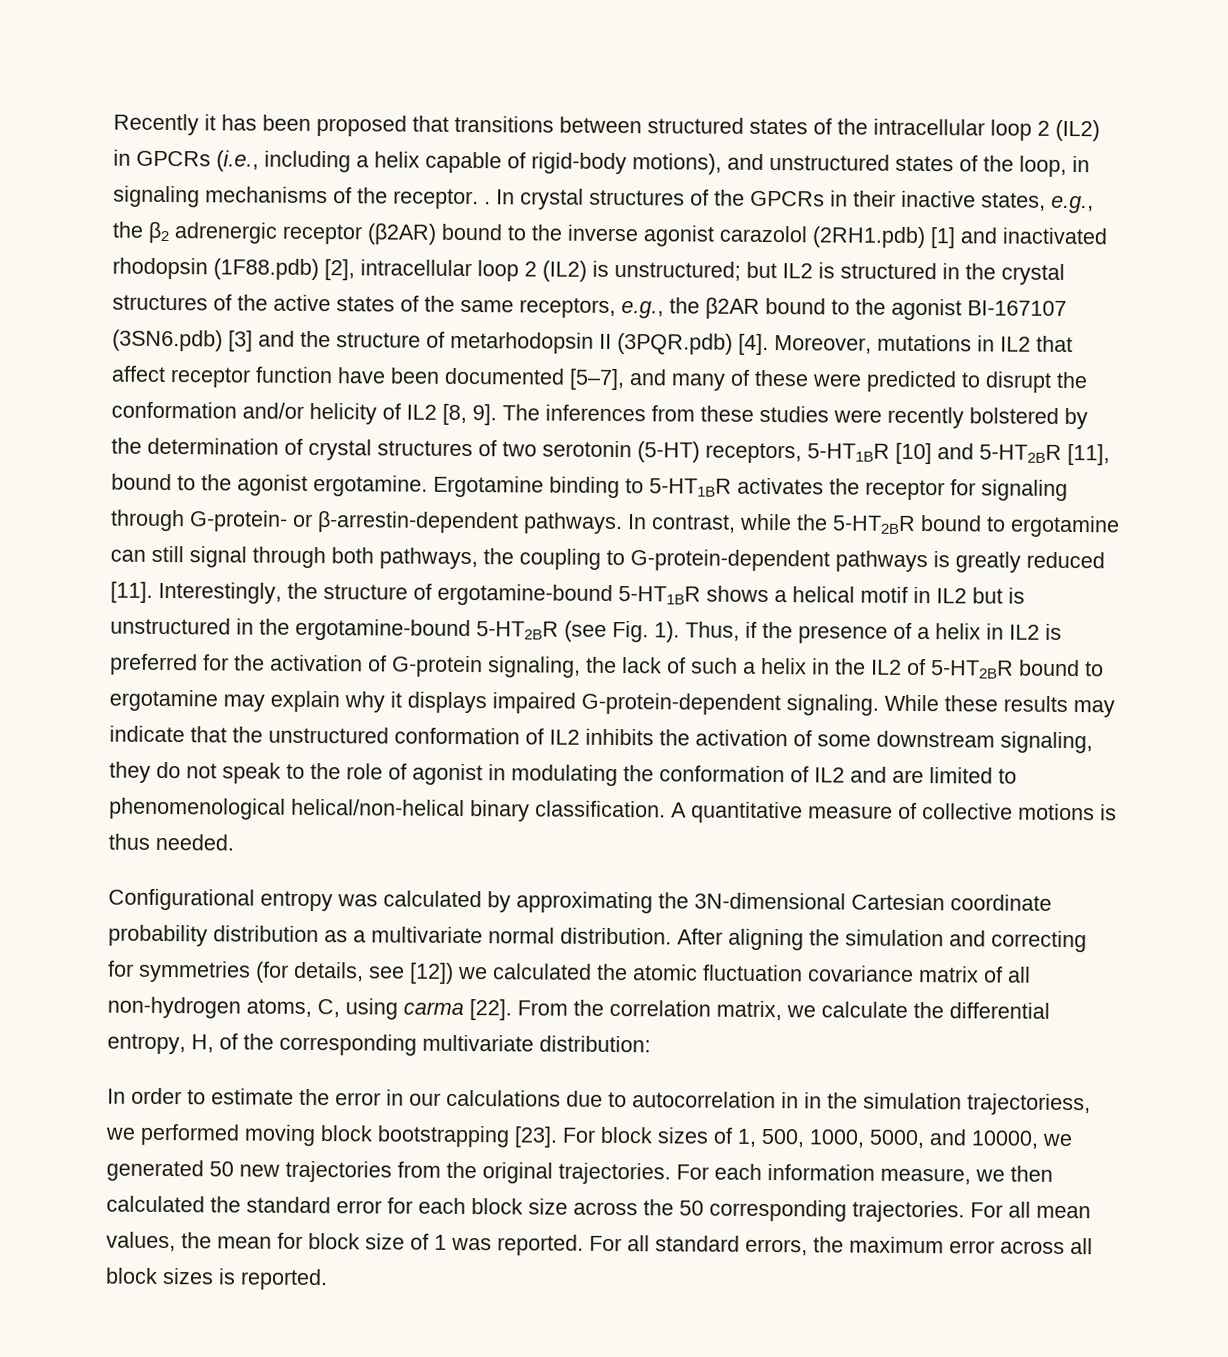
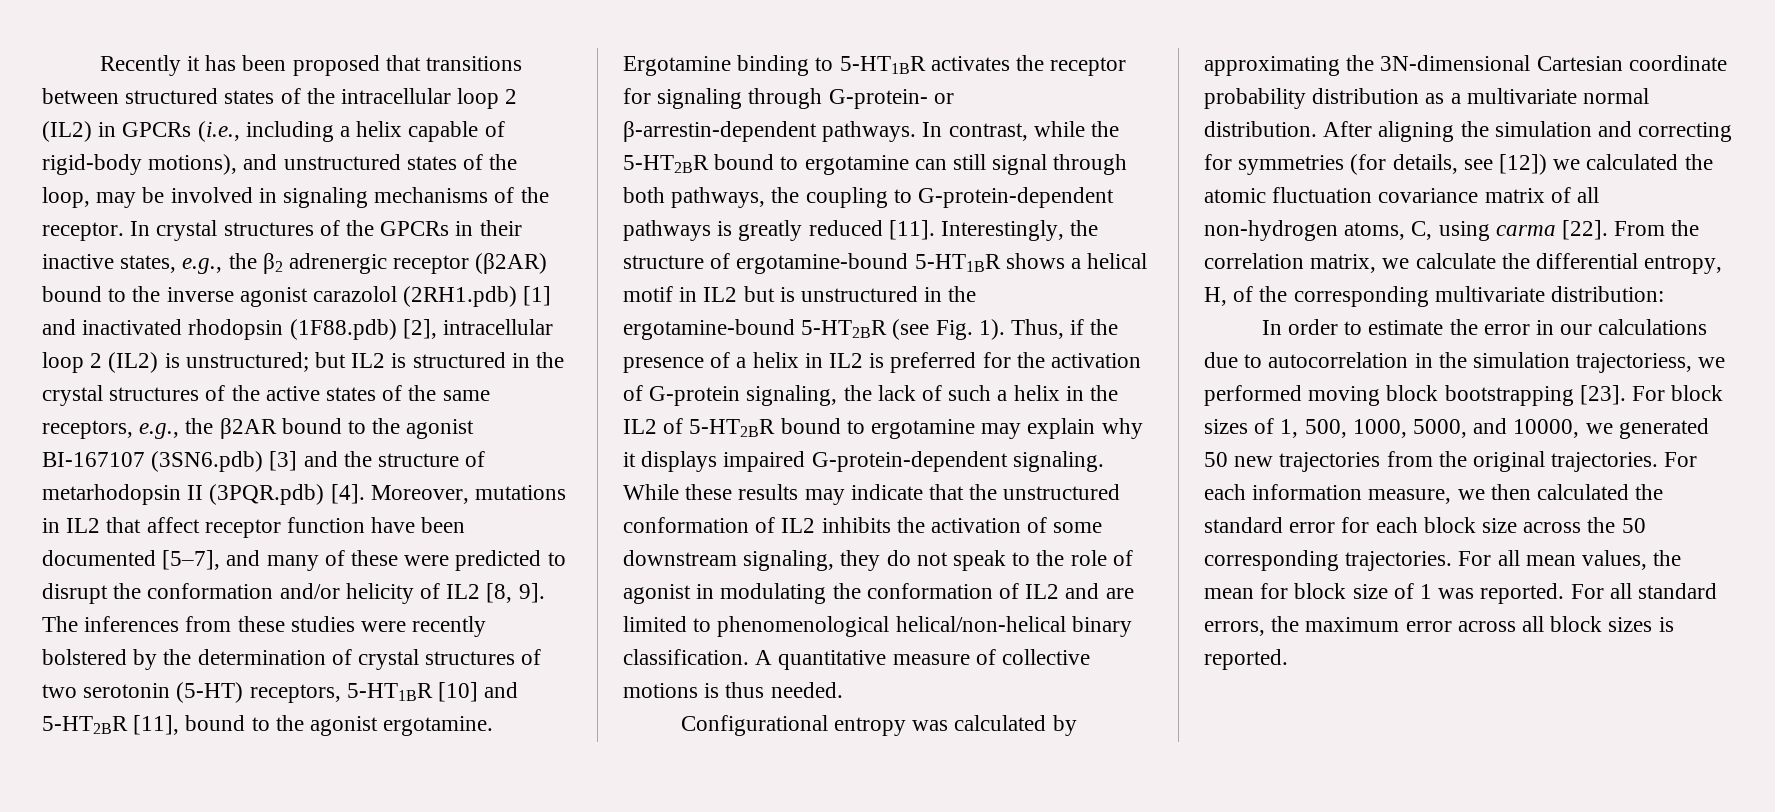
- Recently it has been proposed that transitions between structured states of the intracellular loop 2 (IL2) in GPCRs (i.e., including a helix capable of rigid-body motions), and unstructured states of the loop, in signaling mechanisms of the receptor. .
+ Recently it has been proposed that transitions between structured states of the intracellular loop 2 (IL2) in GPCRs (i.e., including a helix capable of rigid-body motions), and unstructured states of the loop, may be involved in signaling mechanisms of the receptor.
- In order to estimate the error in our calculations due to autocorrelation in in the simulation trajectoriess, we performed moving block bootstrapping [23].
+ In order to estimate the error in our calculations due to autocorrelation in the simulation trajectoriess, we performed moving block bootstrapping [23].

